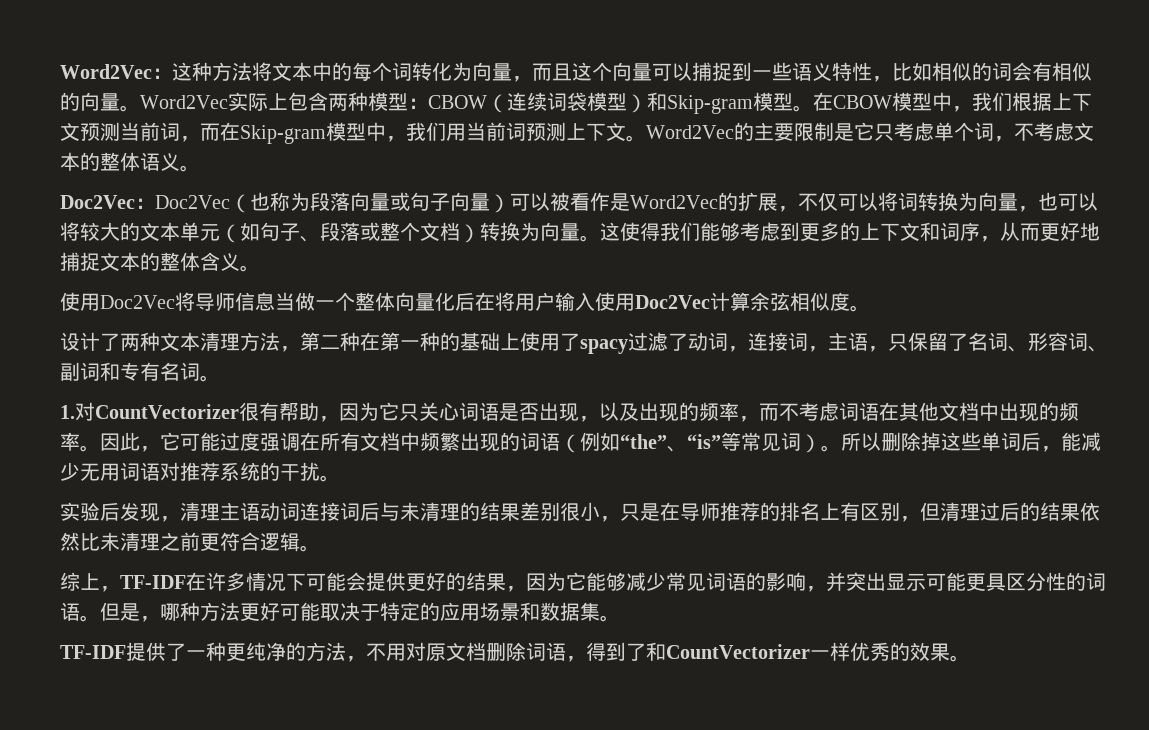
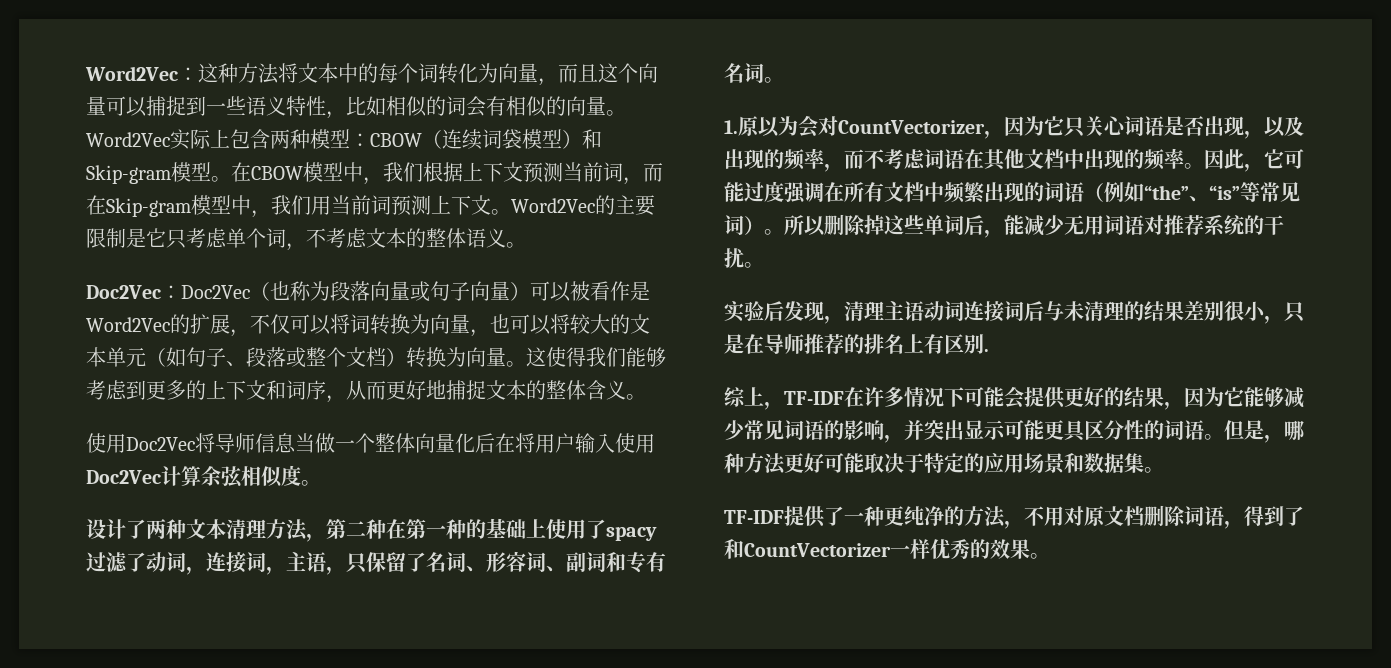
- 1.对CountVectorizer很有帮助，因为它只关心词语是否出现，以及出现的频率，而不考虑词语在其他文档中出现的频率。
+ 1.原以为会对CountVectorizer，因为它只关心词语是否出现，以及出现的频率，而不考虑词语在其他文档中出现的频率。
- 实验后发现，清理主语动词连接词后与未清理的结果差别很小，只是在导师推荐的排名上有区别，但清理过后的结果依然比未清理之前更符合逻辑。
+ 实验后发现，清理主语动词连接词后与未清理的结果差别很小，只是在导师推荐的排名上有区别.

